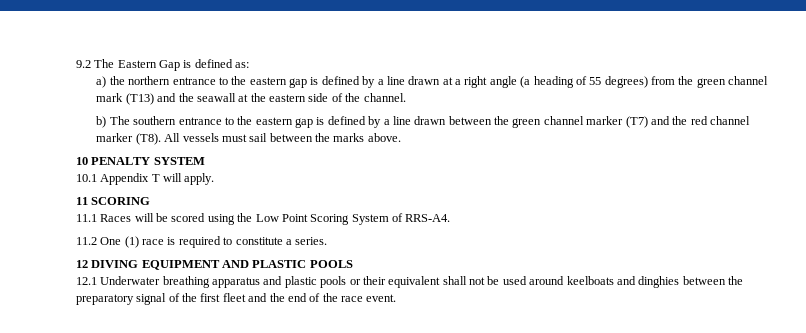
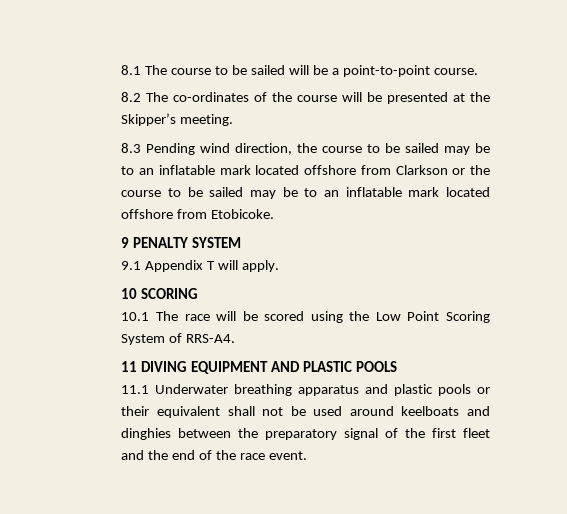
- 9.2 The Eastern Gap is defined as:
- a) the northern entrance to the eastern gap is defined by a line drawn at a right angle (a heading of 55 degrees) from the green channel mark (T13) and the seawall at the eastern side of the channel.
- b) The southern entrance to the eastern gap is defined by a line drawn between the green channel marker (T7) and the red channel marker (T8). All vessels must sail between the marks above.
- 10 PENALTY SYSTEM
+ 8.1 The course to be sailed will be a point-to-point course.
+ 8.2 The co-ordinates of the course will be presented at the Skipper’s meeting.
+ 8.3 Pending wind direction, the course to be sailed may be to an inflatable mark located offshore from Clarkson or the course to be sailed may be to an inflatable mark located offshore from Etobicoke.
+ 9 PENALTY SYSTEM
- 10.1 Appendix T will apply.
+ 9.1 Appendix T will apply.
- 11 SCORING
+ 10 SCORING
- 11.1 Races will be scored using the Low Point Scoring System of RRS-A4.
+ 10.1 The race will be scored using the Low Point Scoring System of RRS-A4.
- 11.2 One (1) race is required to constitute a series.
- 12 DIVING EQUIPMENT AND PLASTIC POOLS
+ 11 DIVING EQUIPMENT AND PLASTIC POOLS
- 12.1 Underwater breathing apparatus and plastic pools or their equivalent shall not be used around keelboats and dinghies between the preparatory signal of the first fleet and the end of the race event.
+ 11.1 Underwater breathing apparatus and plastic pools or their equivalent shall not be used around keelboats and dinghies between the preparatory signal of the first fleet and the end of the race event.

